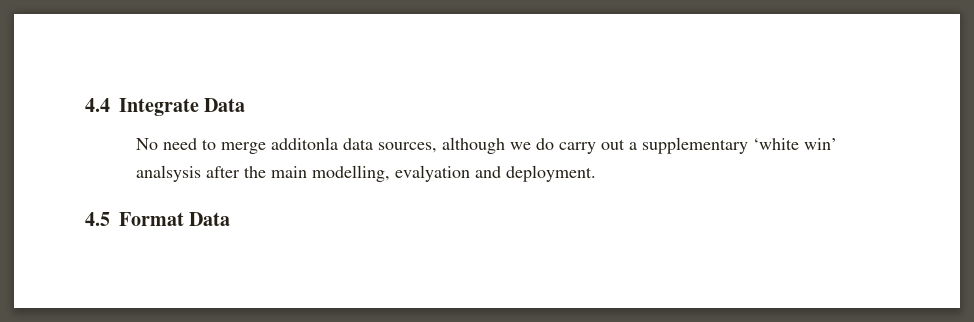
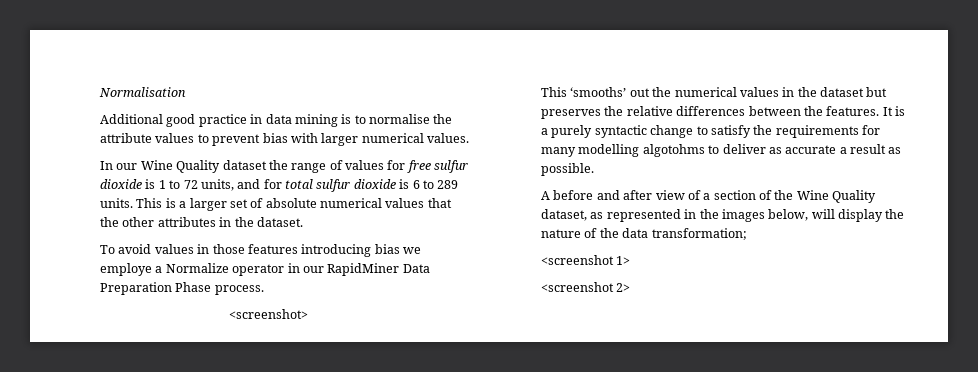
- 4.4 Integrate Data
- No need to merge additonla data sources, although we do carry out a supplementary ‘white win’ analsysis after the main modelling, evalyation and deployment.
- 4.5 Format Data
+ Normalisation
+ Additional good practice in data mining is to normalise the attribute values to prevent bias with larger numerical values.
+ In our Wine Quality dataset the range of values for free sulfur dioxide is 1 to 72 units, and for total sulfur dioxide is 6 to 289 units. This is a larger set of absolute numerical values that the other attributes in the dataset.
+ To avoid values in those features introducing bias we employe a Normalize operator in our RapidMiner Data Preparation Phase process.
+ <screenshot>
+ This ‘smooths’ out the numerical values in the dataset but preserves the relative differences between the features. It is a purely syntactic change to satisfy the requirements for many modelling algotohms to deliver as accurate a result as possible.
+ A before and after view of a section of the Wine Quality dataset, as represented in the images below, will display the nature of the data transformation;
+ <screenshot 1>
+ <screenshot 2>

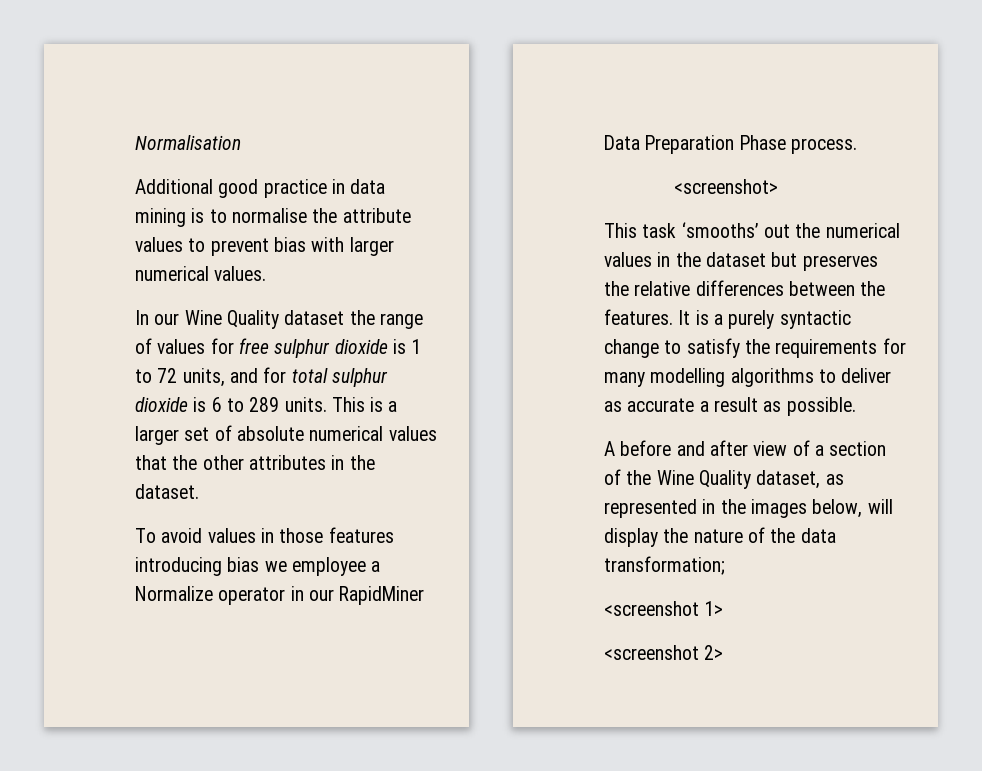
- In our Wine Quality dataset the range of values for free sulfur dioxide is 1 to 72 units, and for total sulfur dioxide is 6 to 289 units.
+ In our Wine Quality dataset the range of values for free sulphur dioxide is 1 to 72 units, and for total sulphur dioxide is 6 to 289 units.
- To avoid values in those features introducing bias we employe a Normalize operator in our RapidMiner Data Preparation Phase process.
+ To avoid values in those features introducing bias we employee a Normalize operator in our RapidMiner Data Preparation Phase process.
- This ‘smooths’ out the numerical values in the dataset but preserves the relative differences between the features.
+ This task ‘smooths’ out the numerical values in the dataset but preserves the relative differences between the features.
- It is a purely syntactic change to satisfy the requirements for many modelling algotohms to deliver as accurate a result as possible.
+ It is a purely syntactic change to satisfy the requirements for many modelling algorithms to deliver as accurate a result as possible.

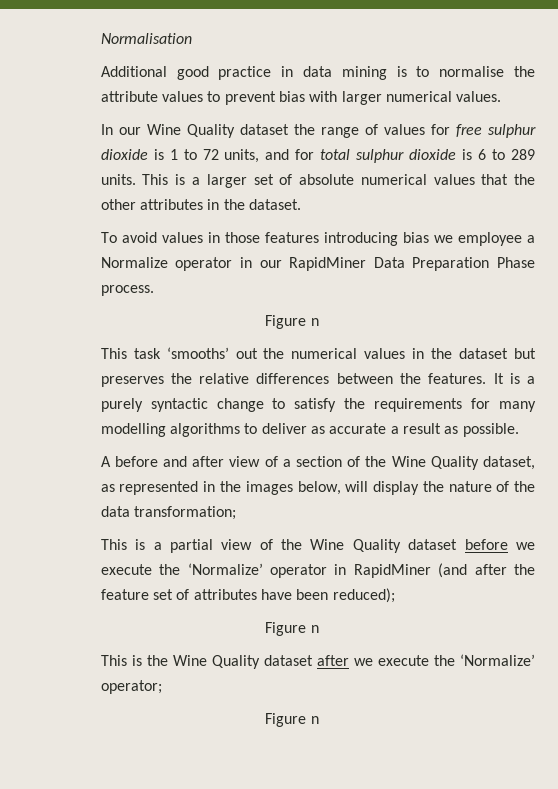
  To avoid values in those features introducing bias we employee a Normalize operator in our RapidMiner Data Preparation Phase process.
- <screenshot>
+ Figure n
- <screenshot 1>
- <screenshot 2>
+ This is a partial view of the Wine Quality dataset before we execute the ‘Normalize’ operator in RapidMiner (and after the feature set of attributes have been reduced);
+ Figure n
+ This is the Wine Quality dataset after we execute the ‘Normalize’ operator;
+ Figure n

